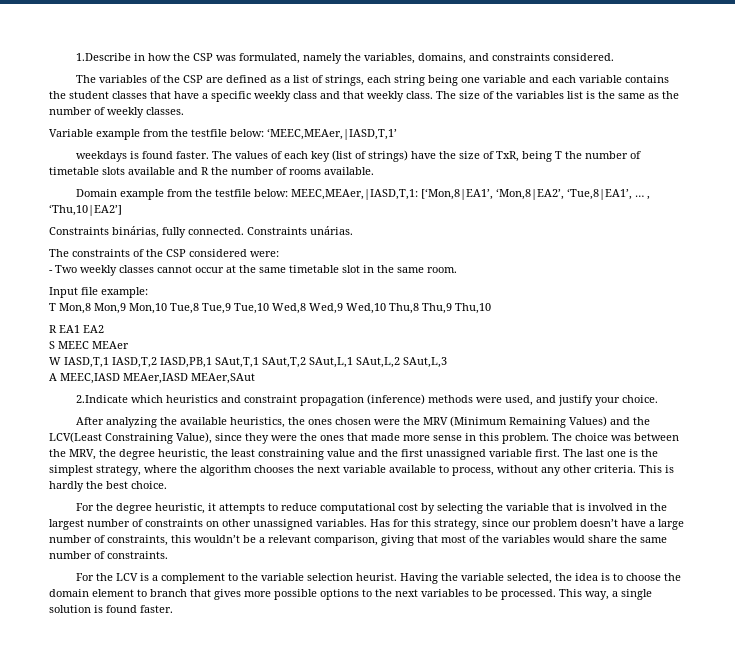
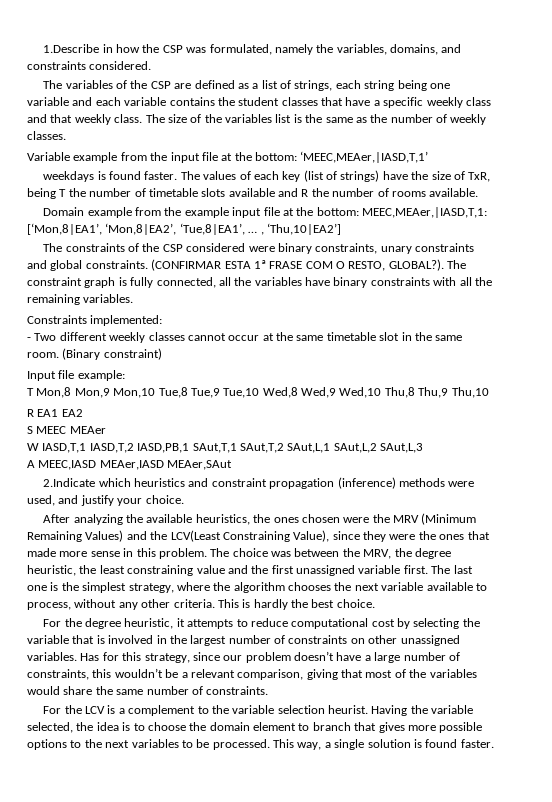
- Variable example from the testfile below: ‘MEEC,MEAer,|IASD,T,1’
+ Variable example from the input file at the bottom: ‘MEEC,MEAer,|IASD,T,1’
- Domain example from the testfile below: MEEC,MEAer,|IASD,T,1: [‘Mon,8|EA1’, ‘Mon,8|EA2’, ‘Tue,8|EA1’, … , ‘Thu,10|EA2’]
+ Domain example from the example input file at the bottom: MEEC,MEAer,|IASD,T,1: [‘Mon,8|EA1’, ‘Mon,8|EA2’, ‘Tue,8|EA1’, … , ‘Thu,10|EA2’]
- Constraints binárias, fully connected. Constraints unárias.
- The constraints of the CSP considered were:
+ The constraints of the CSP considered were binary constraints, unary constraints and global constraints. (CONFIRMAR ESTA 1ª FRASE COM O RESTO, GLOBAL?). The constraint graph is fully connected, all the variables have binary constraints with all the remaining variables.
+ Constraints implemented:
- - Two weekly classes cannot occur at the same timetable slot in the same room.
+ - Two different weekly classes cannot occur at the same timetable slot in the same room. (Binary constraint)

